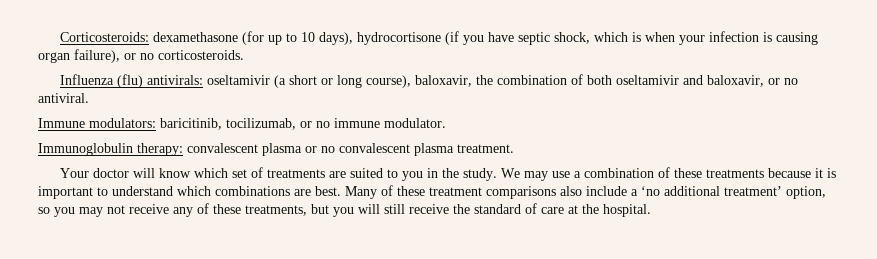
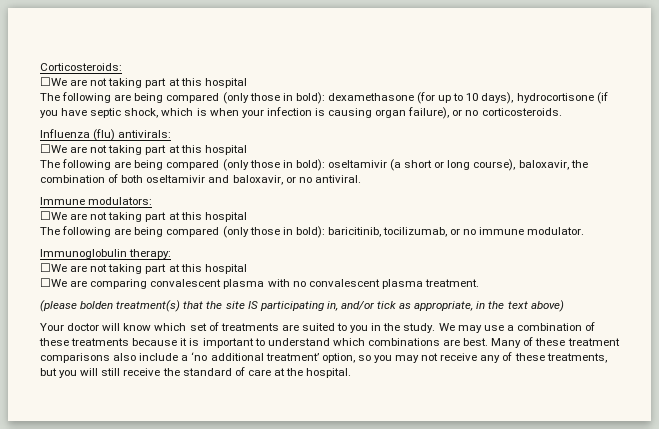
- Corticosteroids: dexamethasone (for up to 10 days), hydrocortisone (if you have septic shock, which is when your infection is causing organ failure), or no corticosteroids.
+ Corticosteroids:
+ ☐We are not taking part at this hospital
+ The following are being compared (only those in bold): dexamethasone (for up to 10 days), hydrocortisone (if you have septic shock, which is when your infection is causing organ failure), or no corticosteroids.
- Influenza (flu) antivirals: oseltamivir (a short or long course), baloxavir, the combination of both oseltamivir and baloxavir, or no antiviral.
+ Influenza (flu) antivirals:
+ ☐We are not taking part at this hospital
+ The following are being compared (only those in bold): oseltamivir (a short or long course), baloxavir, the combination of both oseltamivir and baloxavir, or no antiviral.
- Immune modulators: baricitinib, tocilizumab, or no immune modulator.
+ Immune modulators:
+ ☐We are not taking part at this hospital
+ The following are being compared (only those in bold): baricitinib, tocilizumab, or no immune modulator.
- Immunoglobulin therapy: convalescent plasma or no convalescent plasma treatment.
+ Immunoglobulin therapy:
+ ☐We are not taking part at this hospital
+ ☐We are comparing convalescent plasma with no convalescent plasma treatment.
+ (please bolden treatment(s) that the site IS participating in, and/or tick as appropriate, in the text above)

